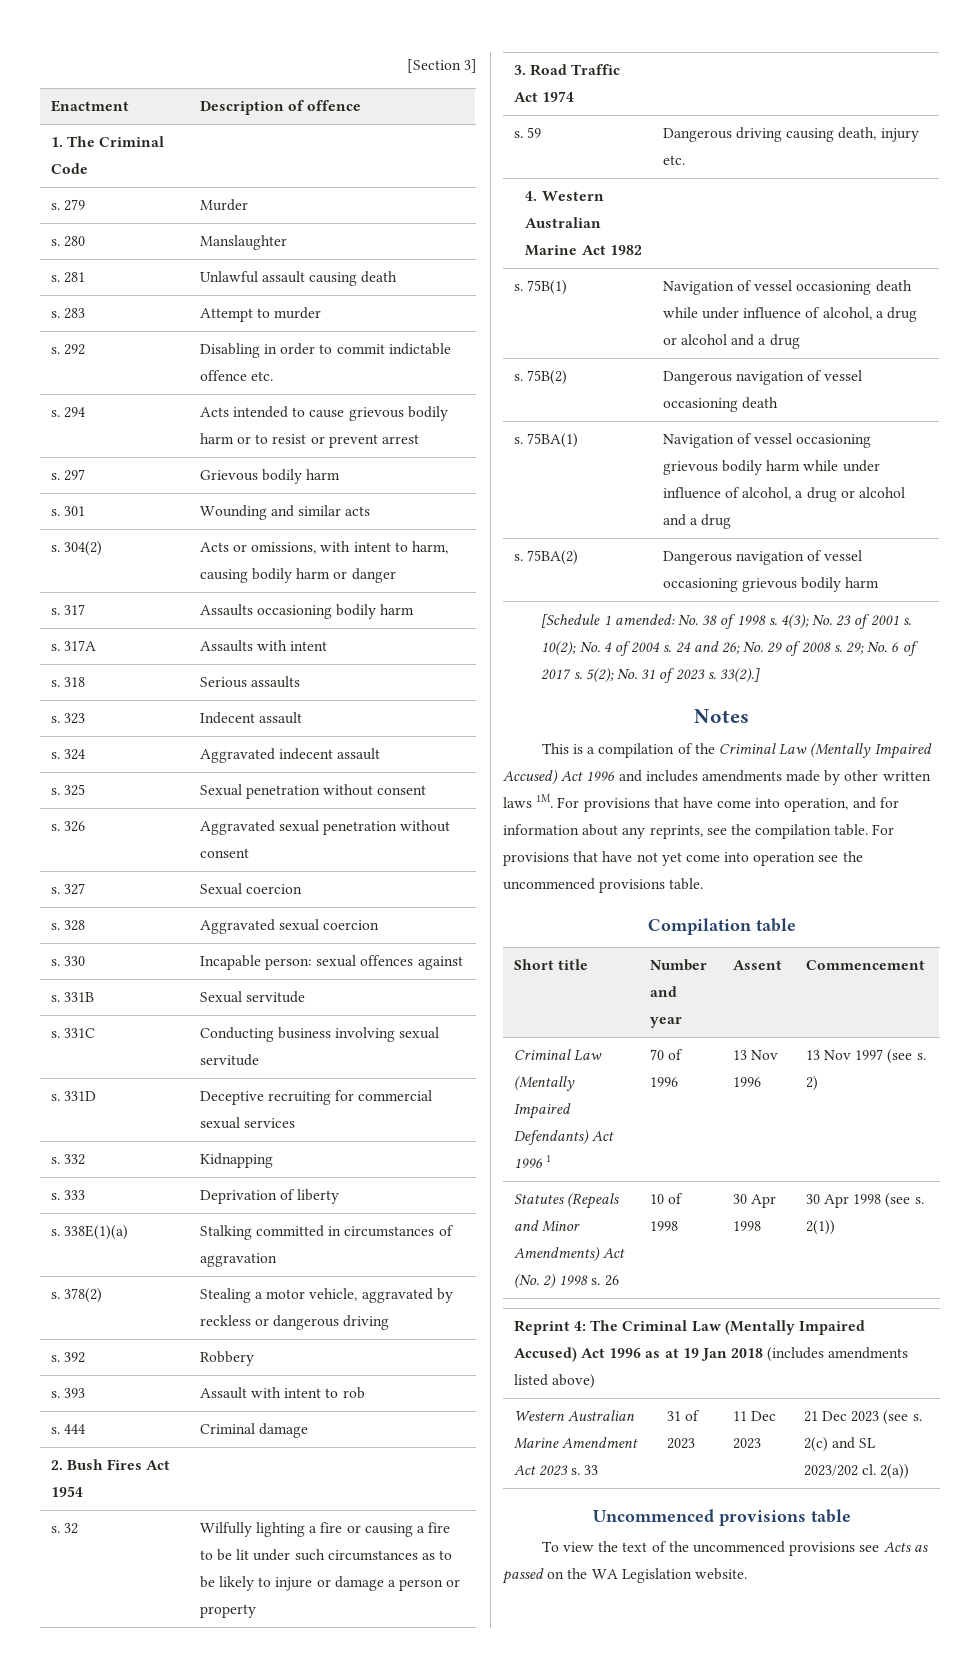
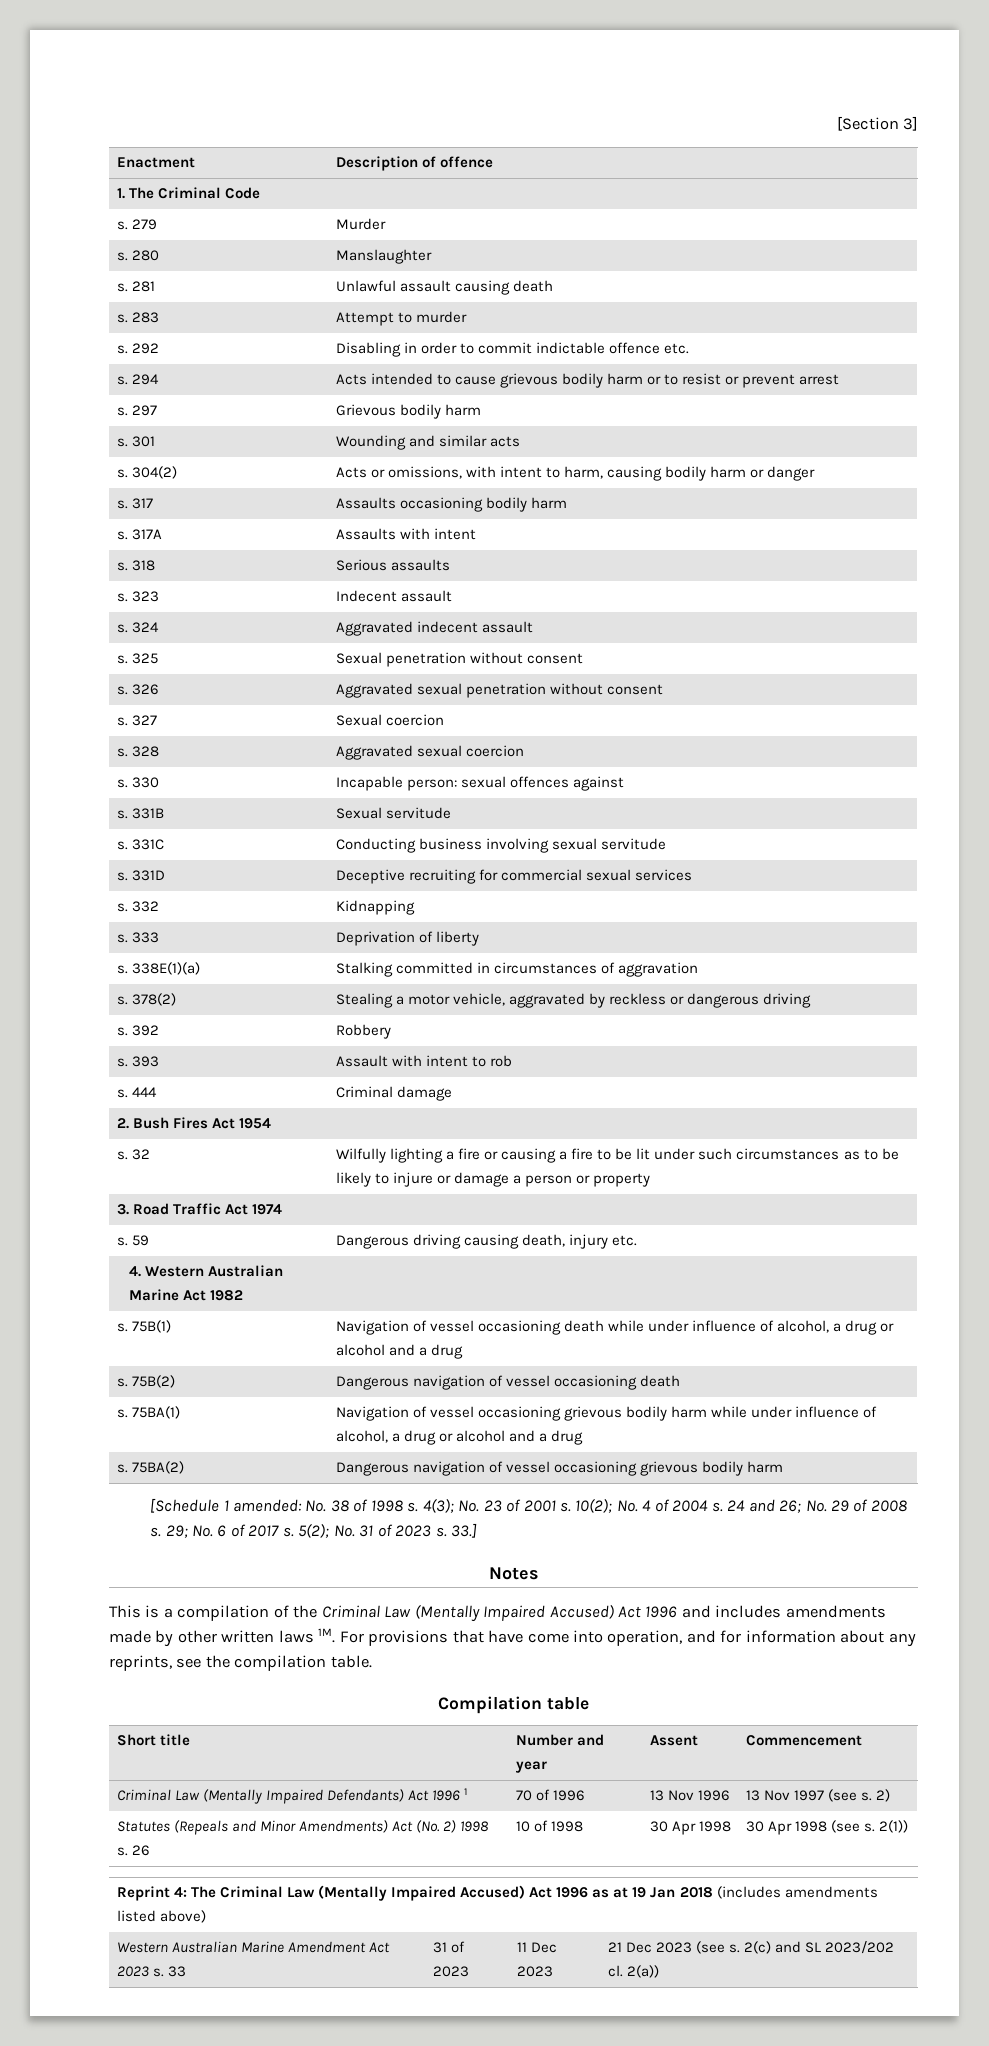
- 33(2).]
+ 33.]
- For provisions that have not yet come into operation see the uncommenced provisions table.
- Uncommenced provisions table
- To view the text of the uncommenced provisions see Acts as passed on the WA Legislation website.

